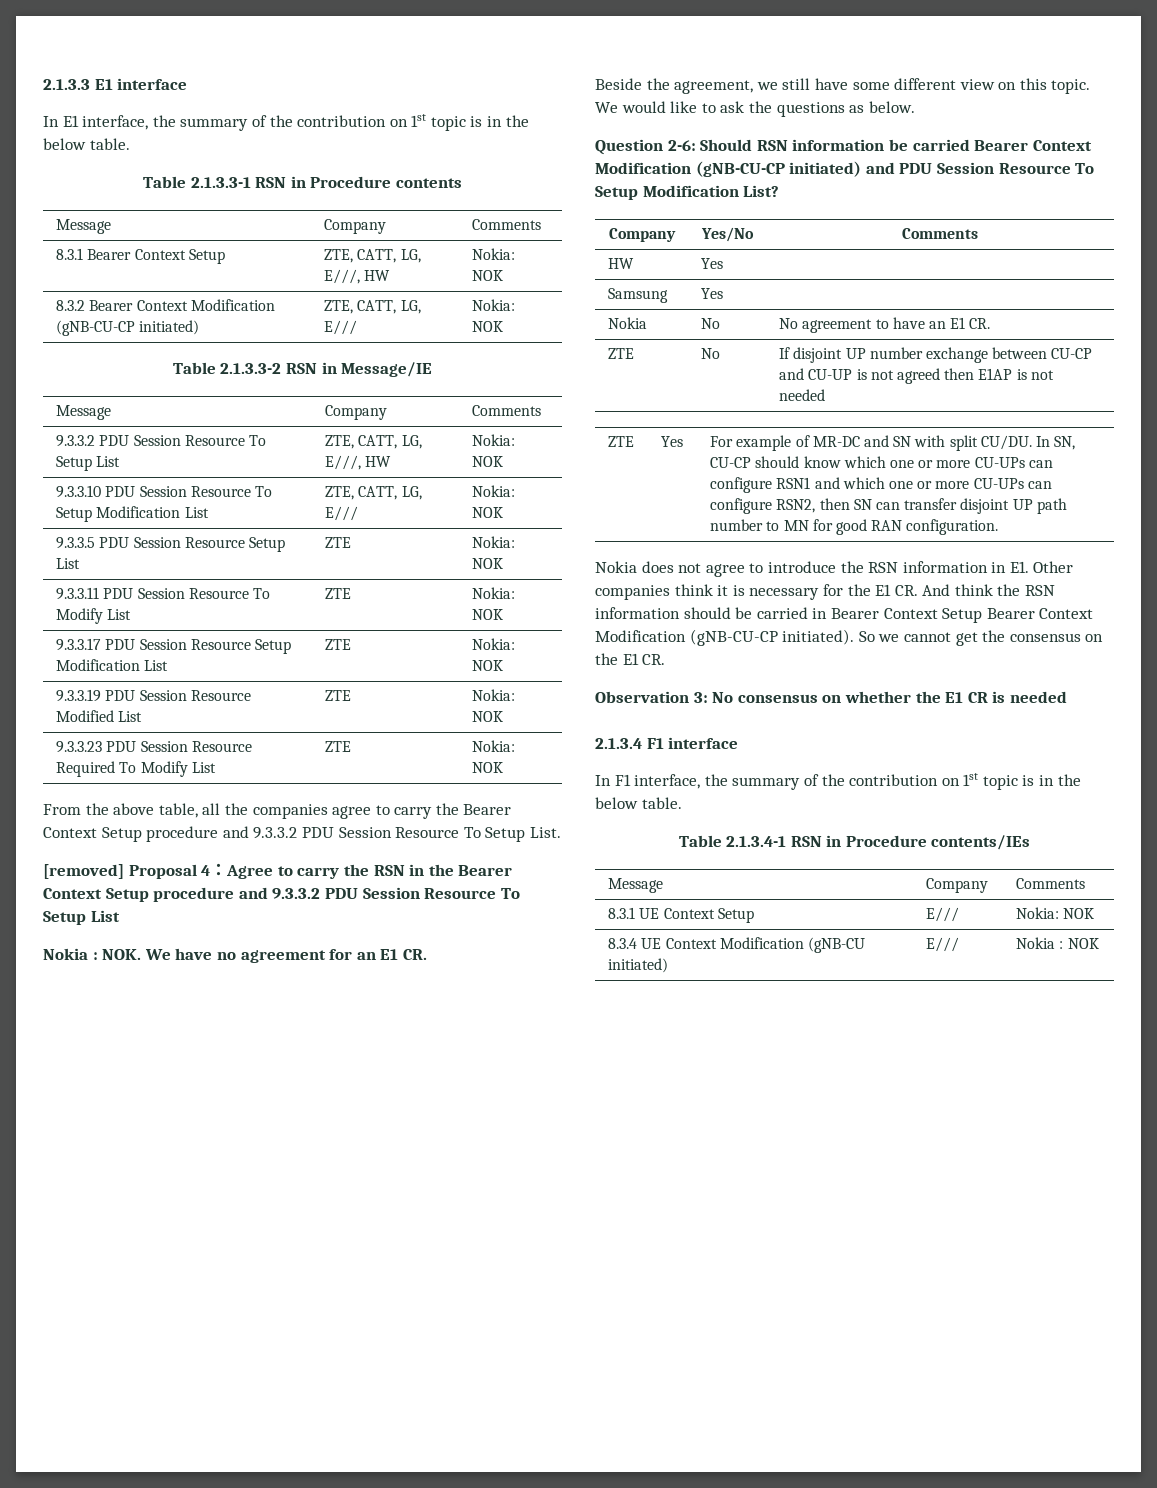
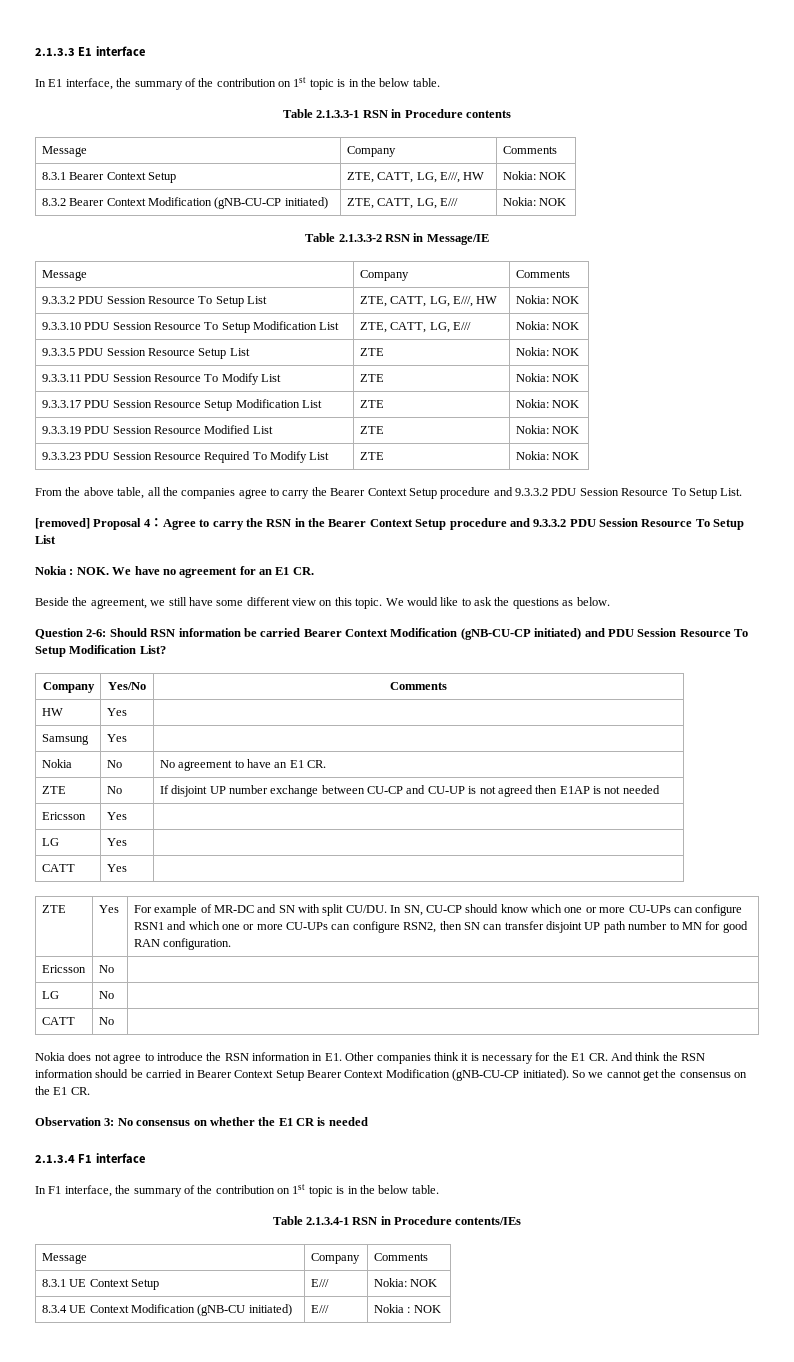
+ Ericsson | Yes |
+ LG | Yes |
+ CATT | Yes |
+ Ericsson | No |
+ LG | No |
+ CATT | No |

